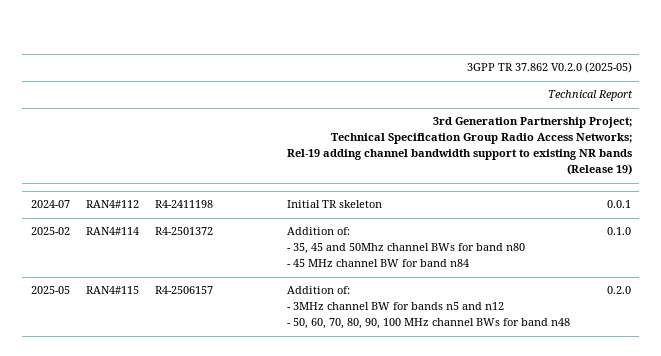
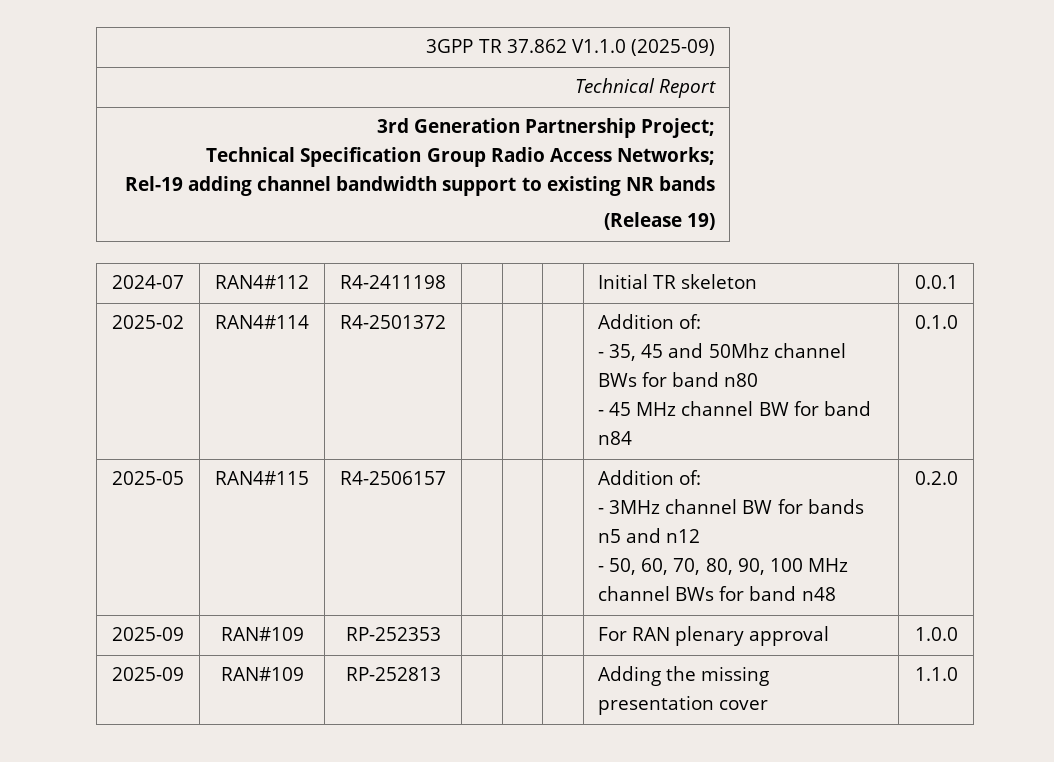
- 3GPP TR 37.862 V0.2.0 (2025-05)
+ 3GPP TR 37.862 V1.1.0 (2025-09)
+ 2025-09 | RAN#109 | RP-252353 | | | | For RAN plenary approval | 1.0.0
+ 2025-09 | RAN#109 | RP-252813 | | | | Adding the missing presentation cover | 1.1.0

